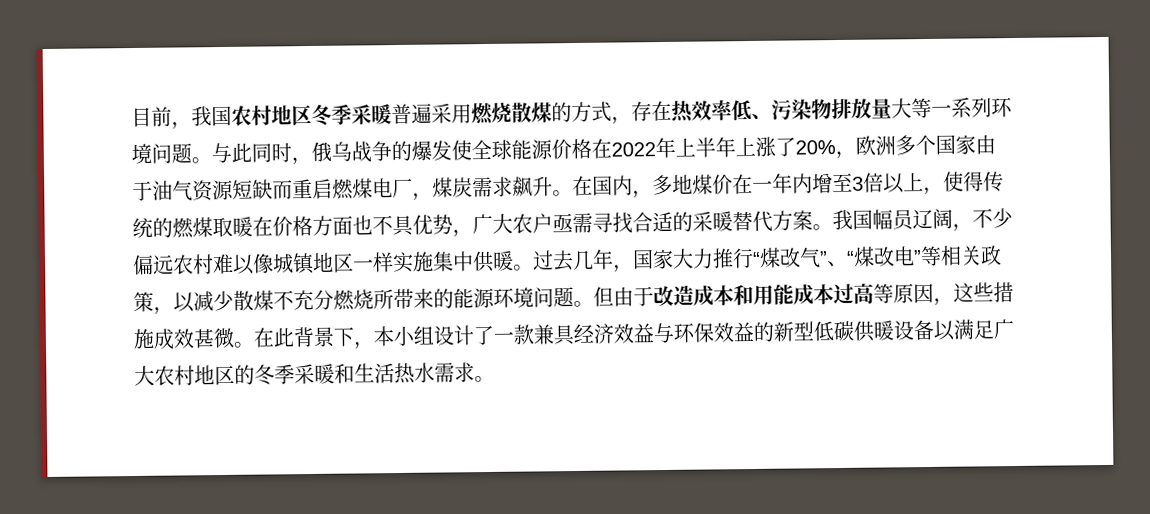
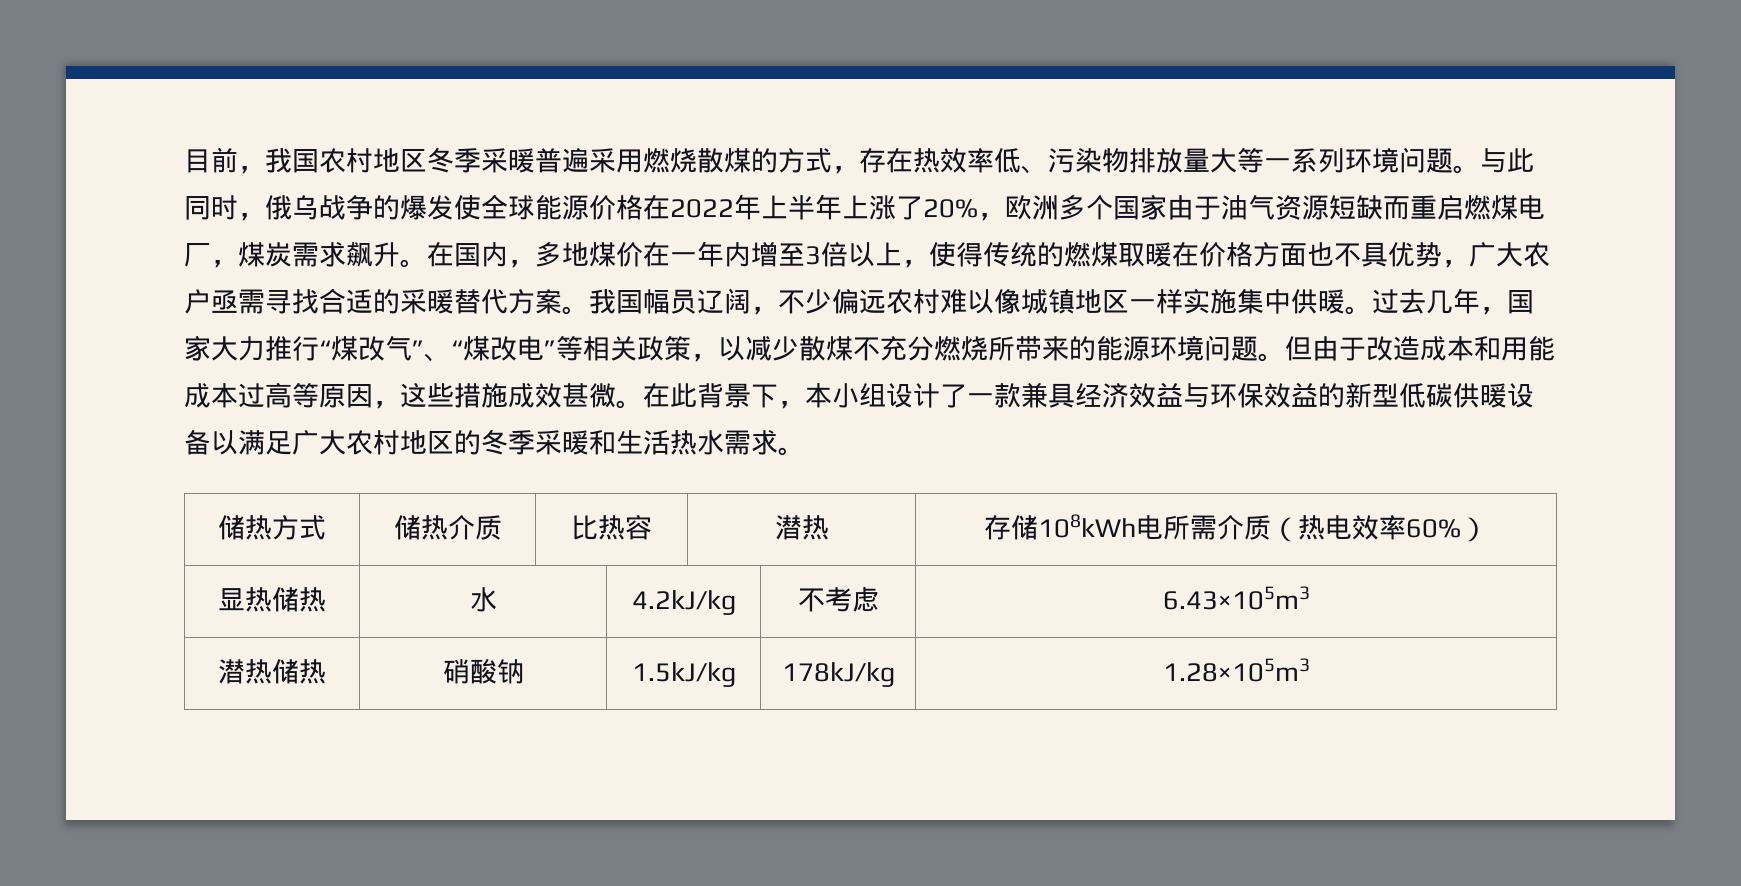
+ 储热方式 | 储热介质 | 比热容 | 潜热 | 存储108kWh电所需介质（热电效率60%）
+ 显热储热 | 水 | 4.2kJ/kg | 不考虑 | 6.43×105m3
+ 潜热储热 | 硝酸钠 | 1.5kJ/kg | 178kJ/kg | 1.28×105m3

